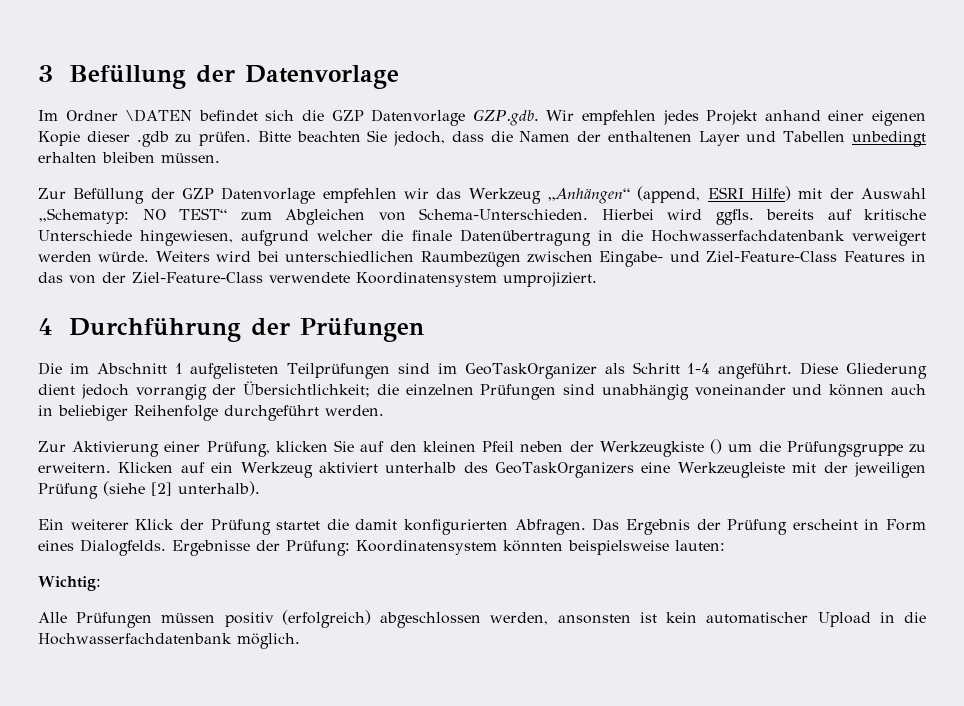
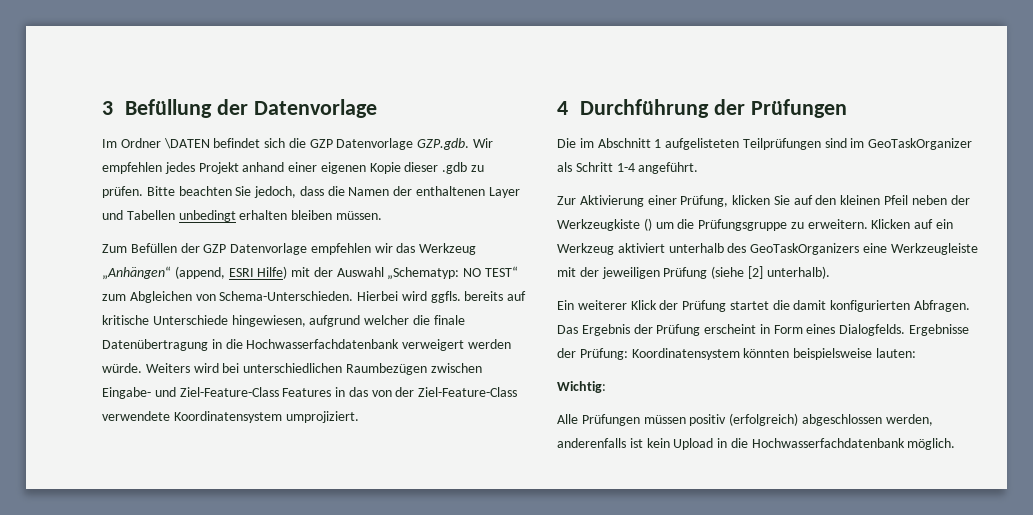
- Zur Befüllung der GZP Datenvorlage empfehlen wir das Werkzeug „Anhängen“ (append, ESRI Hilfe) mit der Auswahl „Schematyp: NO TEST“ zum Abgleichen von Schema-Unterschieden.
+ Zum Befüllen der GZP Datenvorlage empfehlen wir das Werkzeug „Anhängen“ (append, ESRI Hilfe) mit der Auswahl „Schematyp: NO TEST“ zum Abgleichen von Schema-Unterschieden.
- Diese Gliederung dient jedoch vorrangig der Übersichtlichkeit; die einzelnen Prüfungen sind unabhängig voneinander und können auch in beliebiger Reihenfolge durchgeführt werden.
- Alle Prüfungen müssen positiv (erfolgreich) abgeschlossen werden, ansonsten ist kein automatischer Upload in die Hochwasserfachdatenbank möglich.
+ Alle Prüfungen müssen positiv (erfolgreich) abgeschlossen werden, anderenfalls ist kein Upload in die Hochwasserfachdatenbank möglich.

